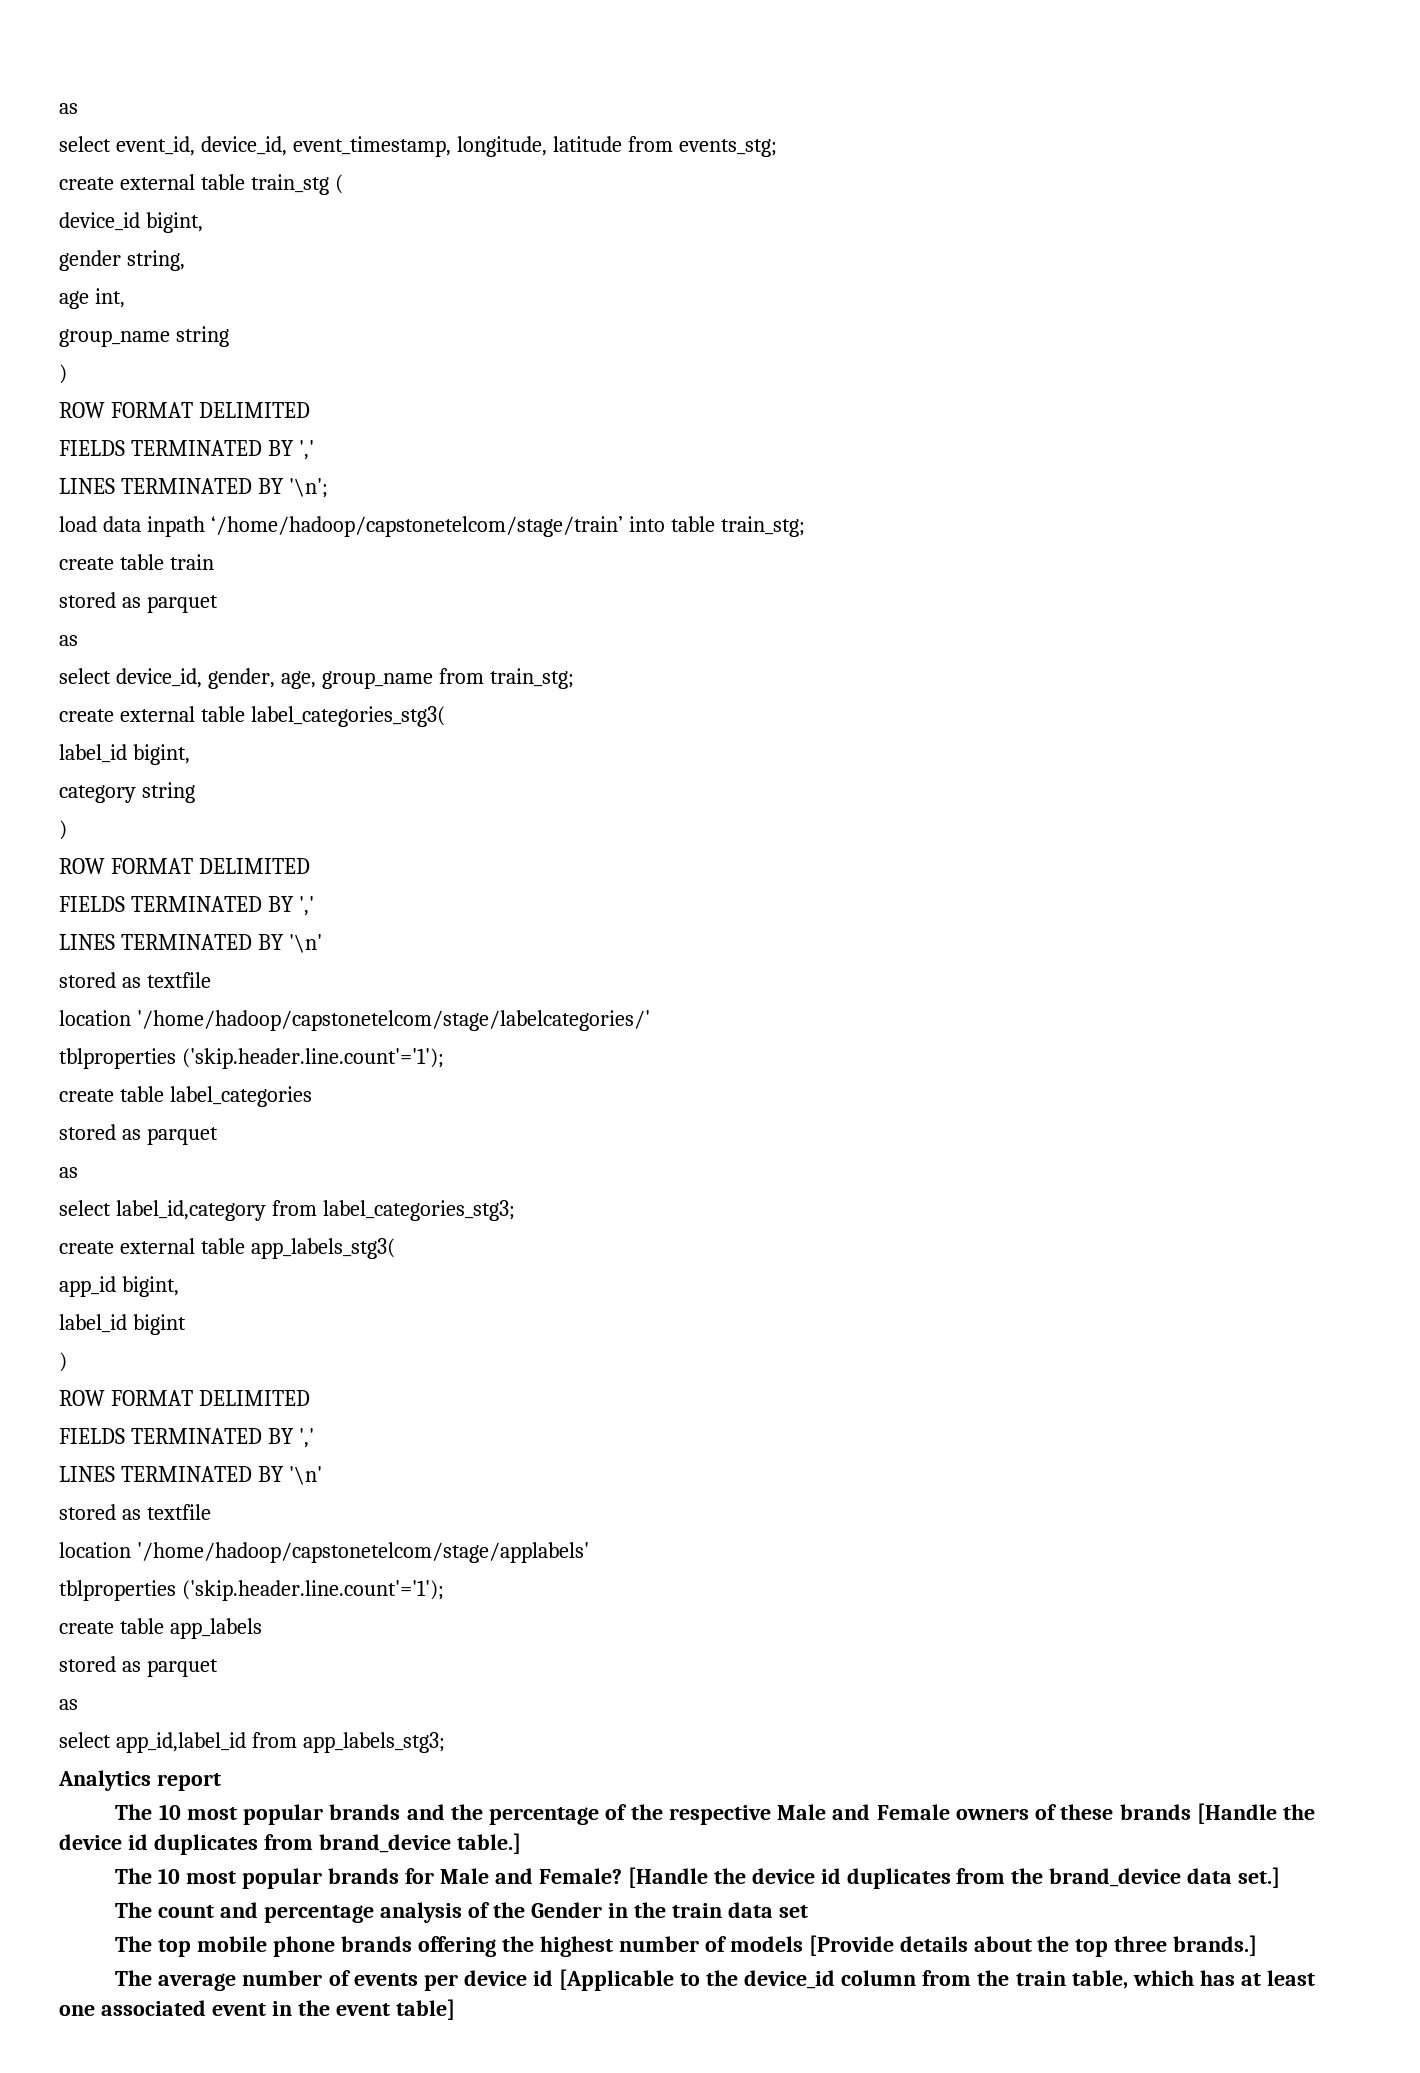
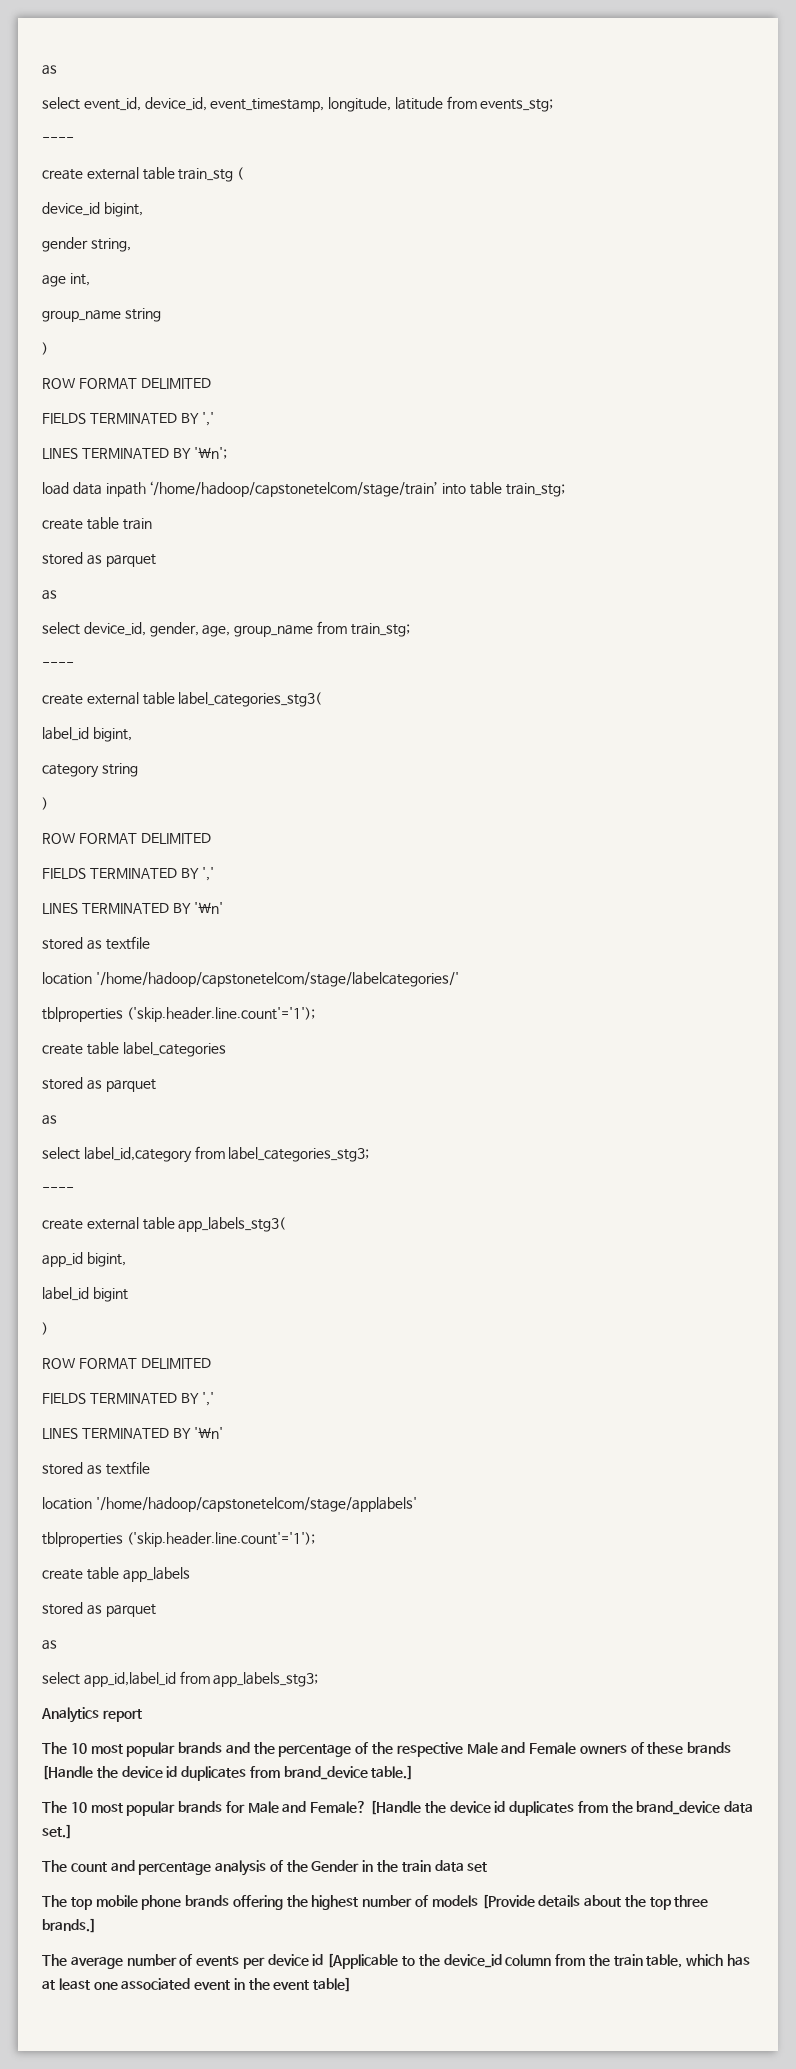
  select event_id, device_id, event_timestamp, longitude, latitude from events_stg;
+ ----
  select device_id, gender, age, group_name from train_stg;
+ ----
  select label_id,category from label_categories_stg3;
+ ----

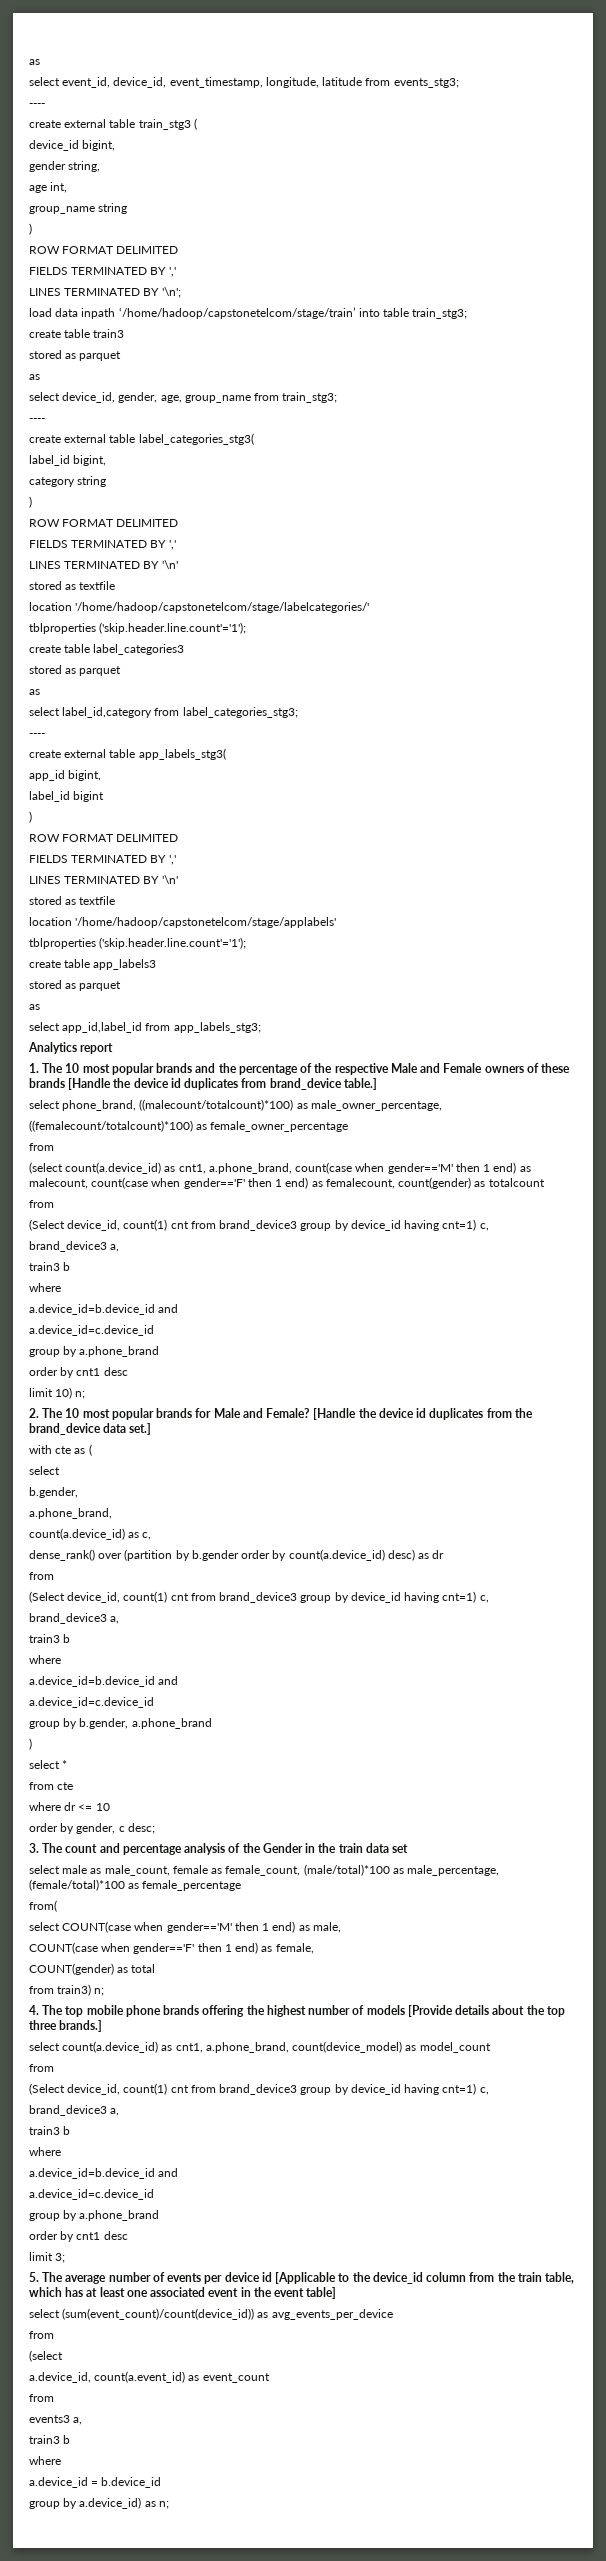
- select event_id, device_id, event_timestamp, longitude, latitude from events_stg;
+ select event_id, device_id, event_timestamp, longitude, latitude from events_stg3;
  ----
- create external table train_stg (
+ create external table train_stg3 (
- load data inpath ‘/home/hadoop/capstonetelcom/stage/train’ into table train_stg;
- create table train
+ load data inpath ‘/home/hadoop/capstonetelcom/stage/train’ into table train_stg3;
+ create table train3
- select device_id, gender, age, group_name from train_stg;
+ select device_id, gender, age, group_name from train_stg3;
- create table label_categories
+ create table label_categories3
- create table app_labels
+ create table app_labels3
- The 10 most popular brands and the percentage of the respective Male and Female owners of these brands [Handle the device id duplicates from brand_device table.]
+ 1. The 10 most popular brands and the percentage of the respective Male and Female owners of these brands [Handle the device id duplicates from brand_device table.]
- The 10 most popular brands for Male and Female?
+ select phone_brand, ((malecount/totalcount)*100) as male_owner_percentage,
+ ((femalecount/totalcount)*100) as female_owner_percentage
+ from
+ (select count(a.device_id) as cnt1, a.phone_brand, count(case when gender=='M' then 1 end) as malecount, count(case when gender=='F' then 1 end) as femalecount, count(gender) as totalcount
+ from
+ (Select device_id, count(1) cnt from brand_device3 group by device_id having cnt=1) c,
+ brand_device3 a,
+ train3 b
+ where
+ a.device_id=b.device_id and
+ a.device_id=c.device_id
+ group by a.phone_brand
+ order by cnt1 desc
+ limit 10) n;
+ 2. The 10 most popular brands for Male and Female?
- The count and percentage analysis of the Gender in the train data set
+ with cte as (
+ select
+ b.gender,
+ a.phone_brand,
+ count(a.device_id) as c,
+ dense_rank() over (partition by b.gender order by count(a.device_id) desc) as dr
+ from
+ (Select device_id, count(1) cnt from brand_device3 group by device_id having cnt=1) c,
+ brand_device3 a,
+ train3 b
+ where
+ a.device_id=b.device_id and
+ a.device_id=c.device_id
+ group by b.gender, a.phone_brand
+ )
+ select *
+ from cte
+ where dr <= 10
+ order by gender, c desc;
+ 3. The count and percentage analysis of the Gender in the train data set
- The top mobile phone brands offering the highest number of models [Provide details about the top three brands.]
+ select male as male_count, female as female_count, (male/total)*100 as male_percentage, (female/total)*100 as female_percentage
+ from(
+ select COUNT(case when gender=='M' then 1 end) as male,
+ COUNT(case when gender=='F' then 1 end) as female,
+ COUNT(gender) as total
+ from train3) n;
+ 4. The top mobile phone brands offering the highest number of models [Provide details about the top three brands.]
- The average number of events per device id [Applicable to the device_id column from the train table, which has at least one associated event in the event table]
+ select count(a.device_id) as cnt1, a.phone_brand, count(device_model) as model_count
+ from
+ (Select device_id, count(1) cnt from brand_device3 group by device_id having cnt=1) c,
+ brand_device3 a,
+ train3 b
+ where
+ a.device_id=b.device_id and
+ a.device_id=c.device_id
+ group by a.phone_brand
+ order by cnt1 desc
+ limit 3;
+ 5. The average number of events per device id [Applicable to the device_id column from the train table, which has at least one associated event in the event table]
+ select (sum(event_count)/count(device_id)) as avg_events_per_device
+ from
+ (select
+ a.device_id, count(a.event_id) as event_count
+ from
+ events3 a,
+ train3 b
+ where
+ a.device_id = b.device_id
+ group by a.device_id) as n;

